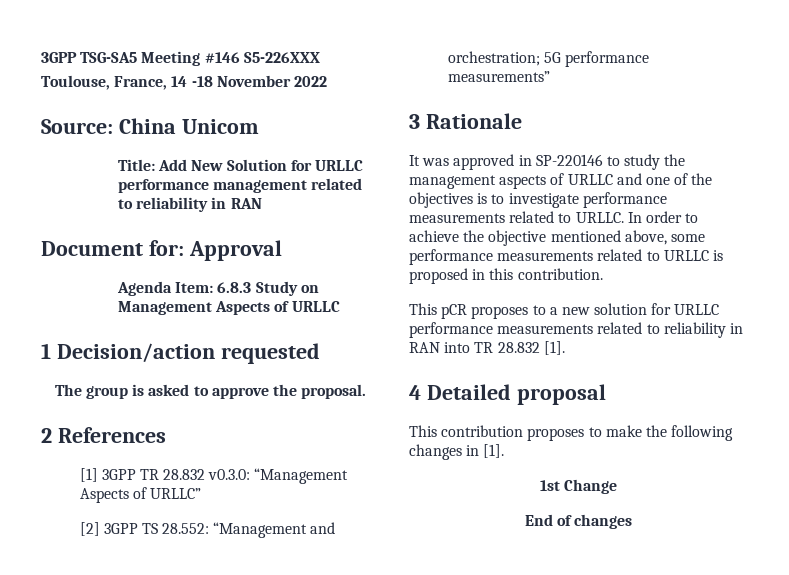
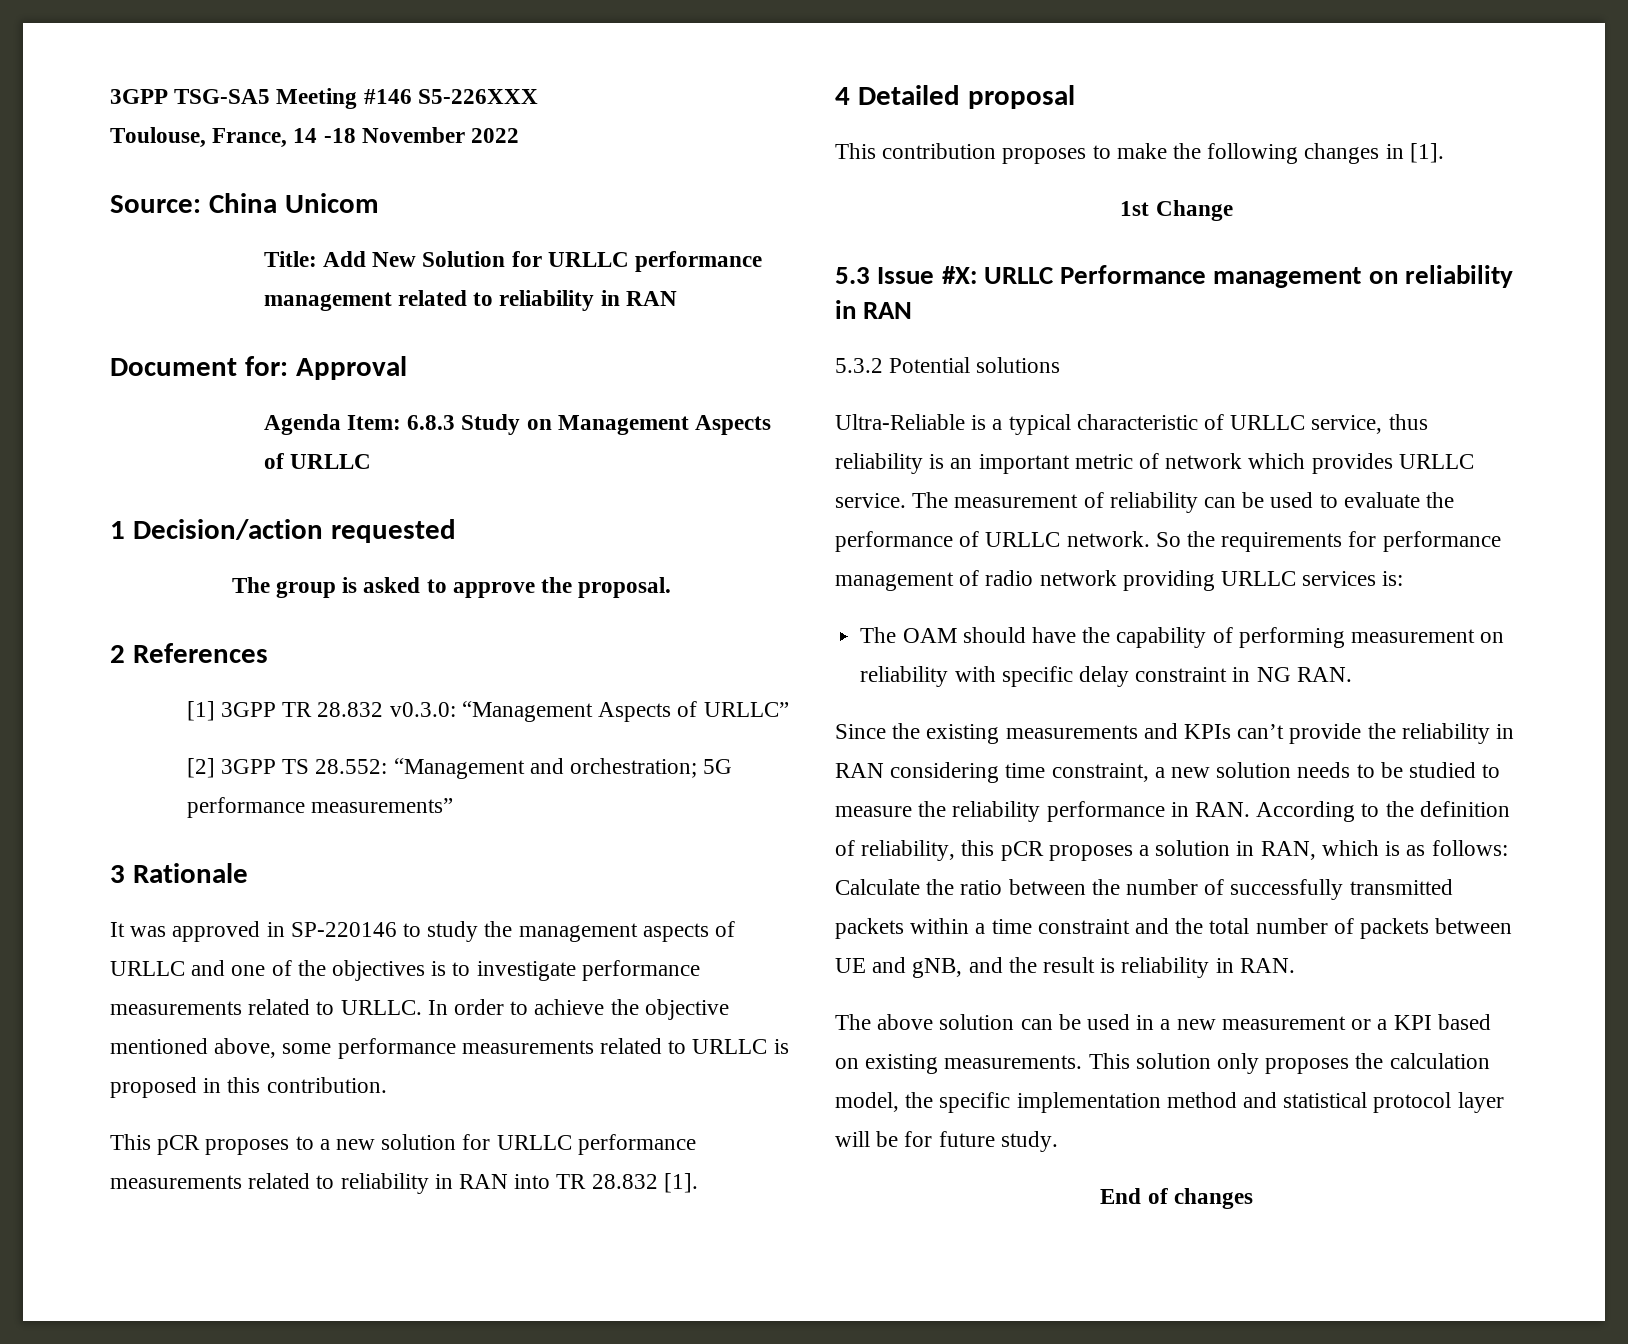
+ 5.3 Issue #X: URLLC Performance management on reliability in RAN
+ 5.3.2 Potential solutions
+ Ultra-Reliable is a typical characteristic of URLLC service, thus reliability is an important metric of network which provides URLLC service. The measurement of reliability can be used to evaluate the performance of URLLC network. So the requirements for performance management of radio network providing URLLC services is:
+ The OAM should have the capability of performing measurement on reliability with specific delay constraint in NG RAN.
+ Since the existing measurements and KPIs can’t provide the reliability in RAN considering time constraint, a new solution needs to be studied to measure the reliability performance in RAN. According to the definition of reliability, this pCR proposes a solution in RAN, which is as follows: Calculate the ratio between the number of successfully transmitted packets within a time constraint and the total number of packets between UE and gNB, and the result is reliability in RAN.
+ The above solution can be used in a new measurement or a KPI based on existing measurements. This solution only proposes the calculation model, the specific implementation method and statistical protocol layer will be for future study.

